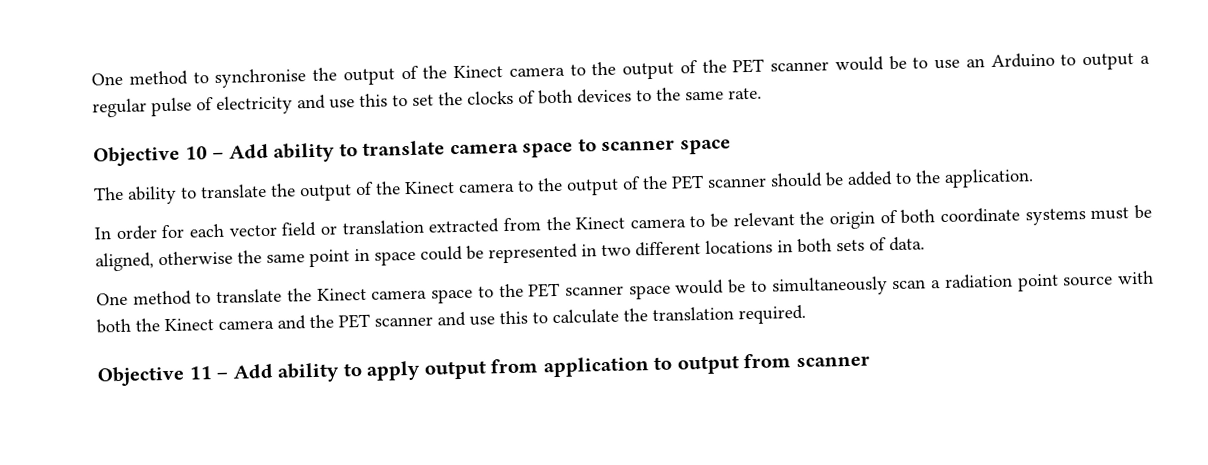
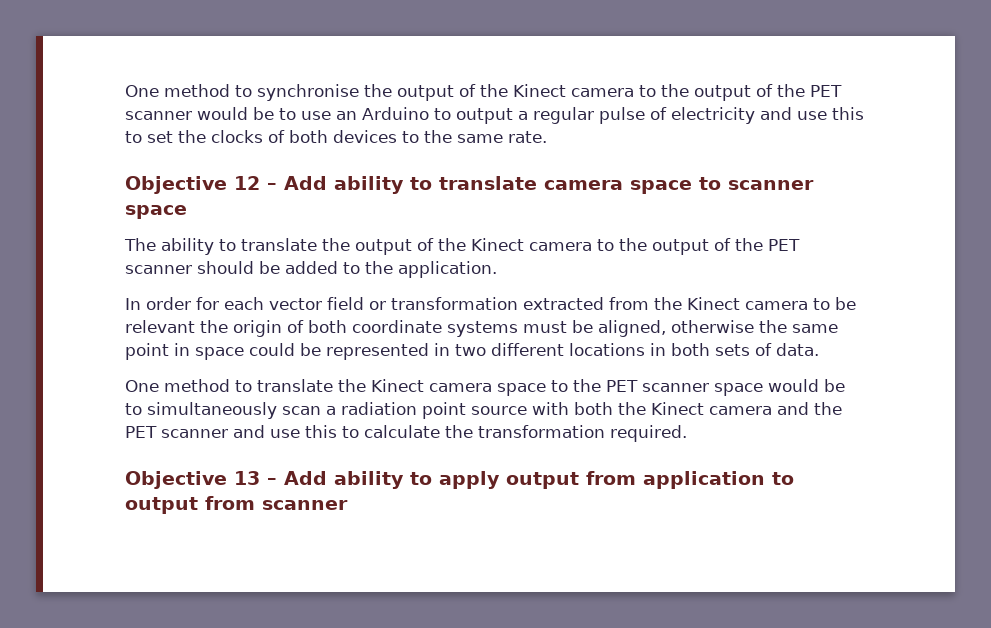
- Objective 10 – Add ability to translate camera space to scanner space
+ Objective 12 – Add ability to translate camera space to scanner space
- In order for each vector field or translation extracted from the Kinect camera to be relevant the origin of both coordinate systems must be aligned, otherwise the same point in space could be represented in two different locations in both sets of data.
+ In order for each vector field or transformation extracted from the Kinect camera to be relevant the origin of both coordinate systems must be aligned, otherwise the same point in space could be represented in two different locations in both sets of data.
- One method to translate the Kinect camera space to the PET scanner space would be to simultaneously scan a radiation point source with both the Kinect camera and the PET scanner and use this to calculate the translation required.
+ One method to translate the Kinect camera space to the PET scanner space would be to simultaneously scan a radiation point source with both the Kinect camera and the PET scanner and use this to calculate the transformation required.
- Objective 11 – Add ability to apply output from application to output from scanner
+ Objective 13 – Add ability to apply output from application to output from scanner

